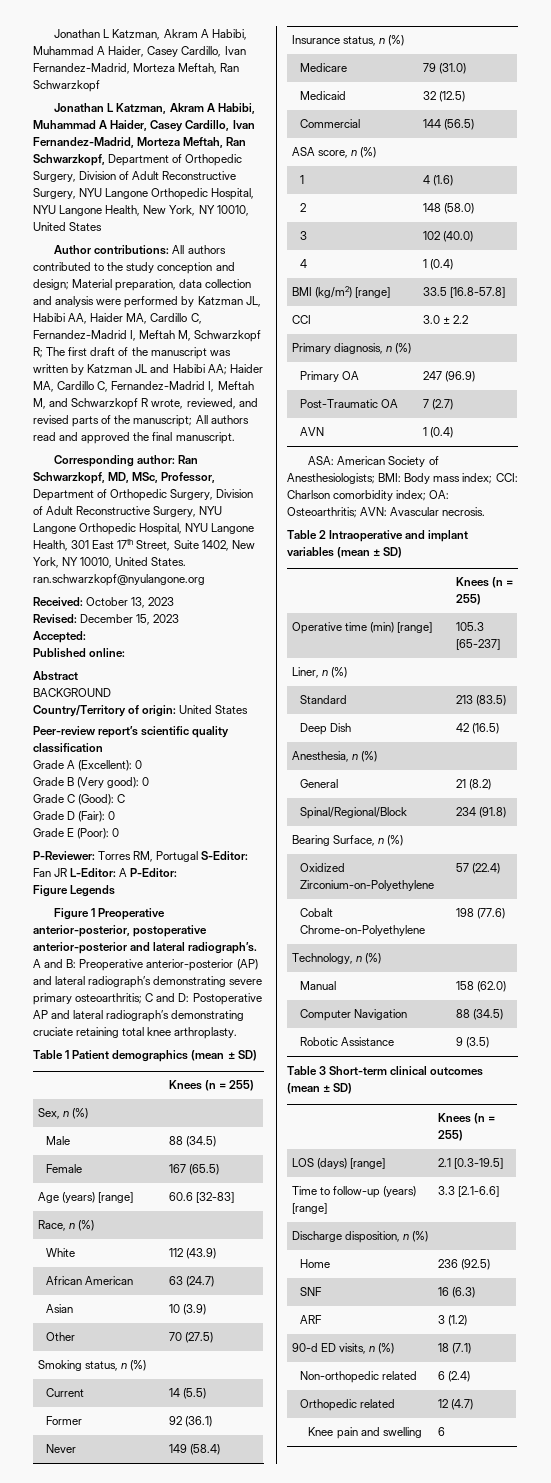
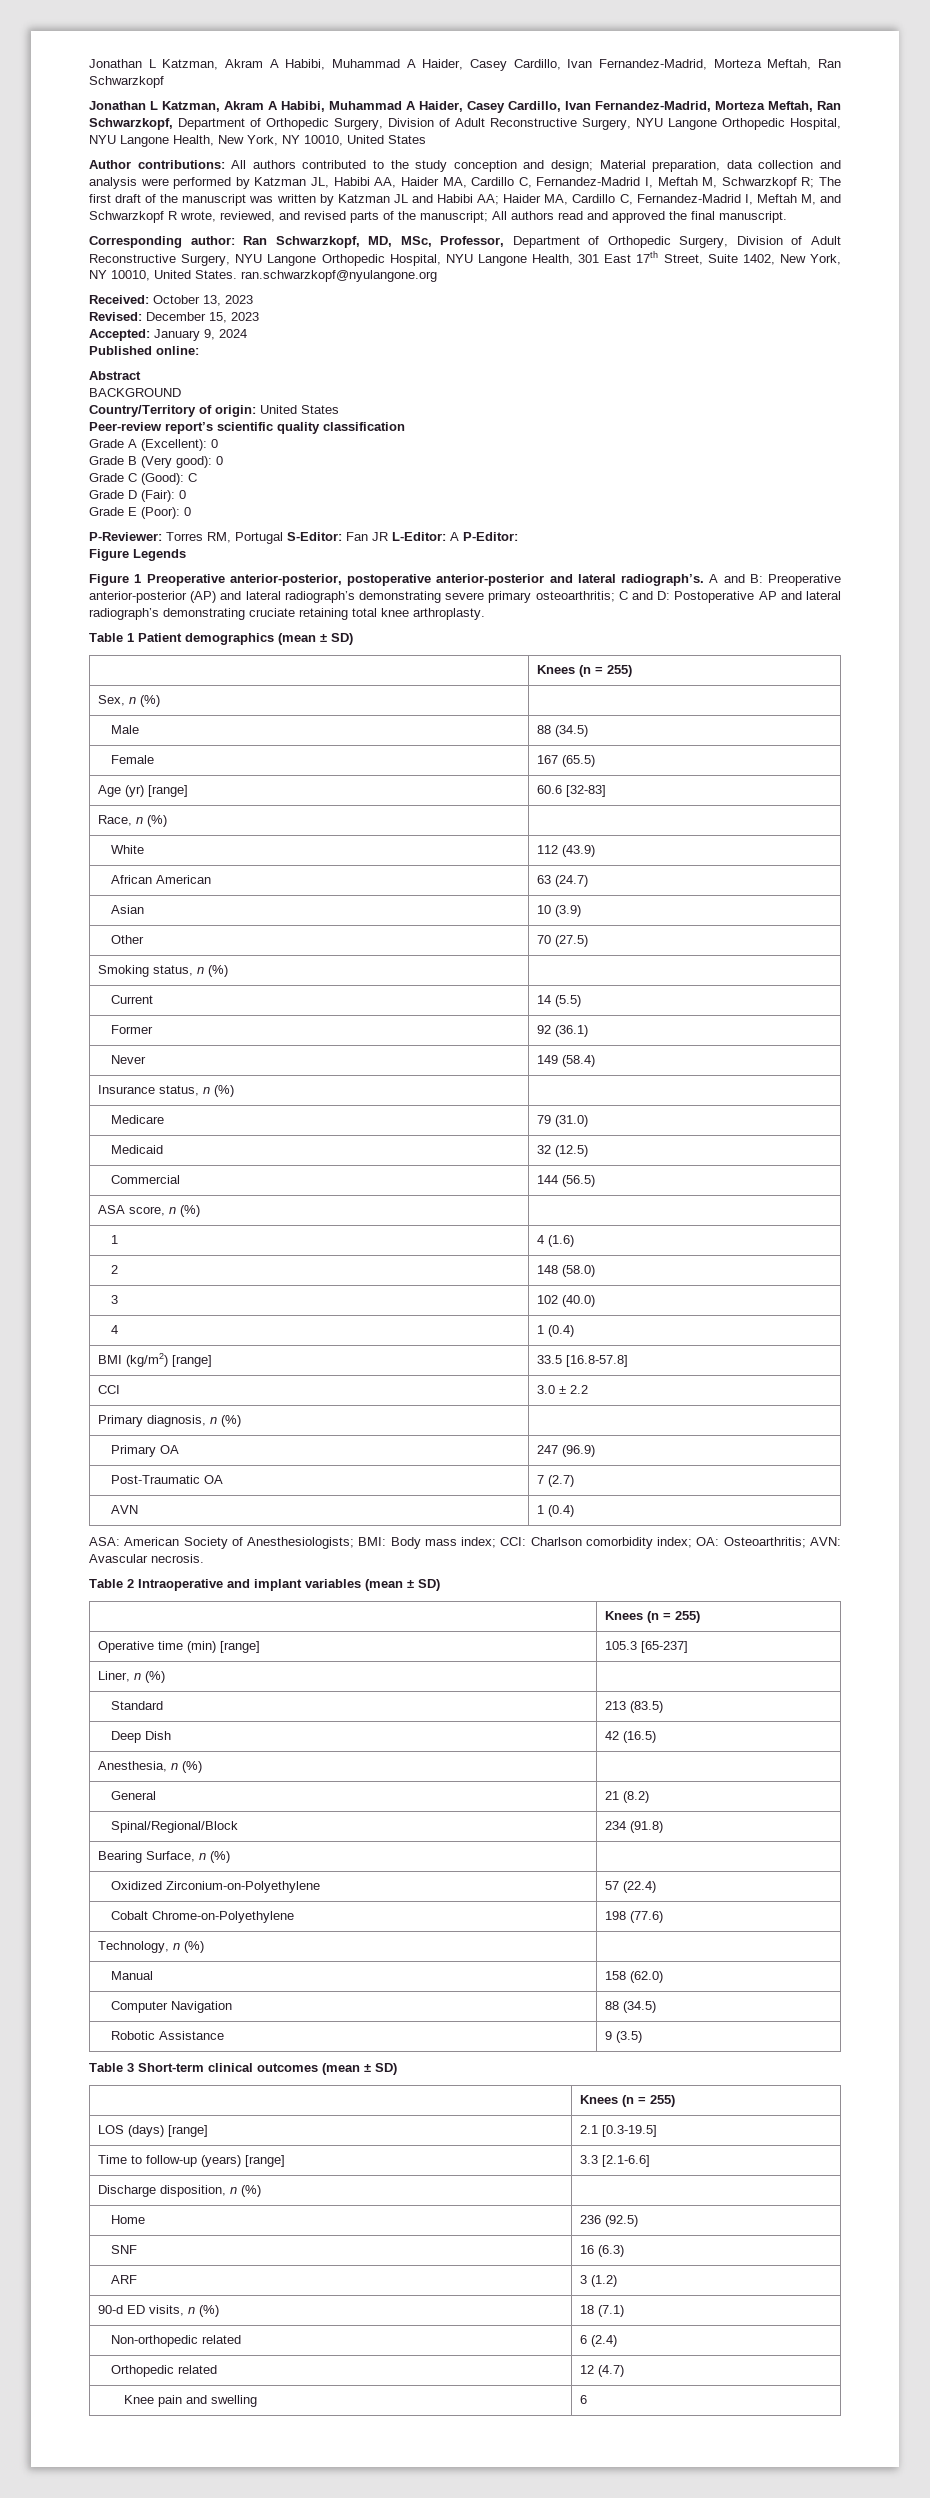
- Accepted:
+ Accepted: January 9, 2024
- Age (years) [range] | 60.6 [32-83]
+ Age (yr) [range] | 60.6 [32-83]

